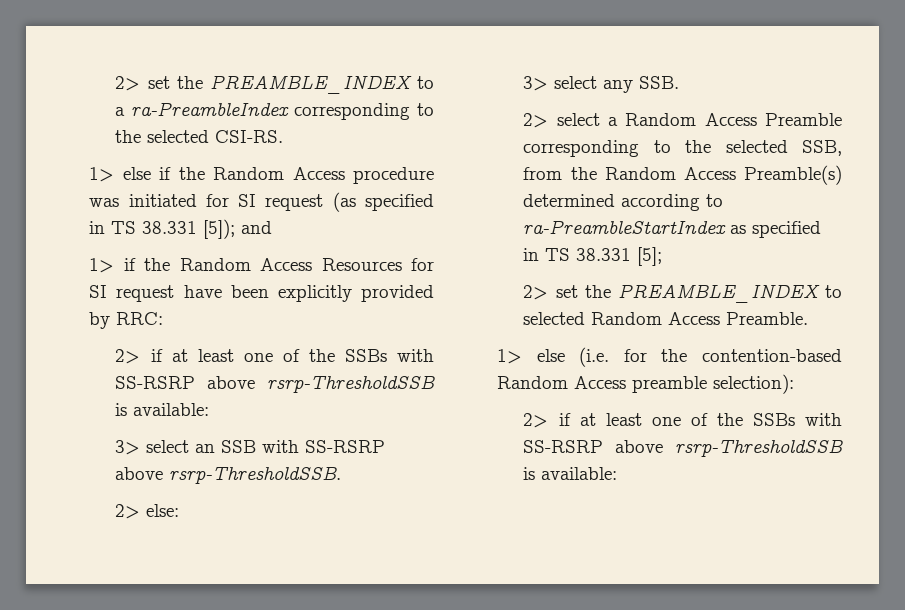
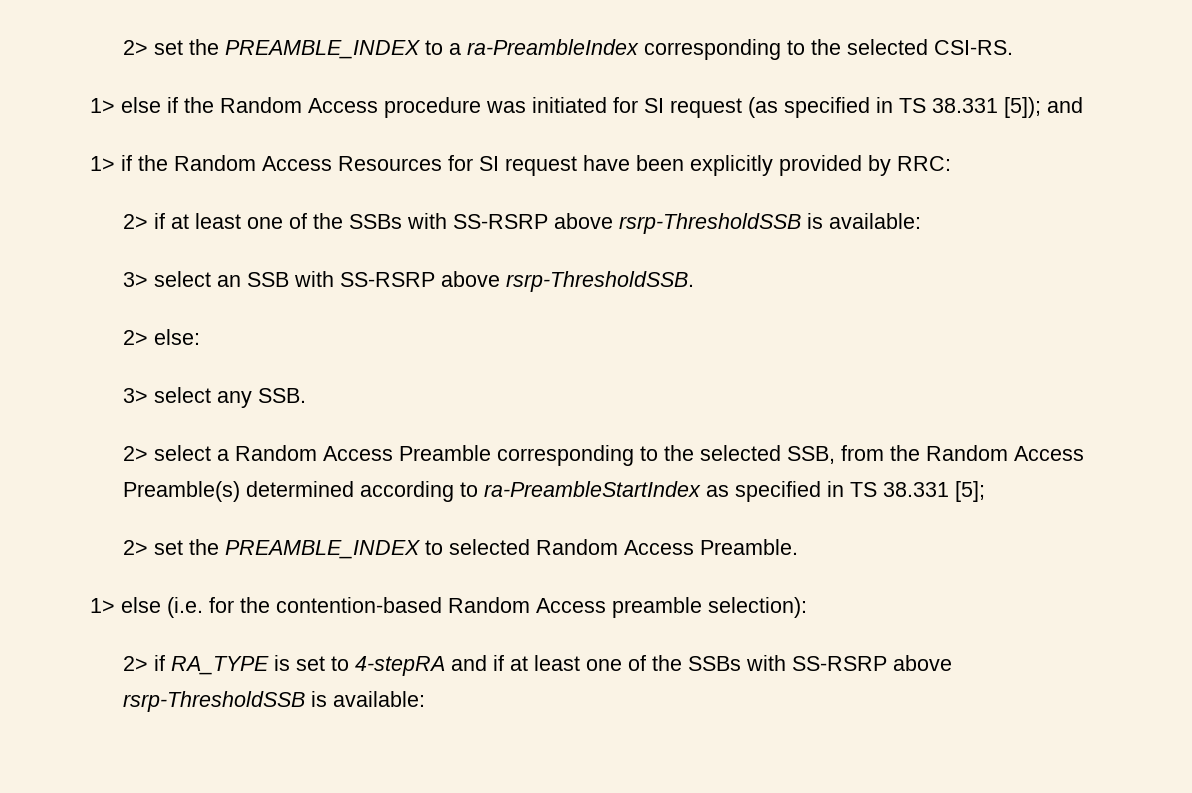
  1> else (i.e. for the contention-based Random Access preamble selection):
- 2> if at least one of the SSBs with SS-RSRP above rsrp-ThresholdSSB is available:
+ 2> if RA_TYPE is set to 4-stepRA and if at least one of the SSBs with SS-RSRP above rsrp-ThresholdSSB is available:

